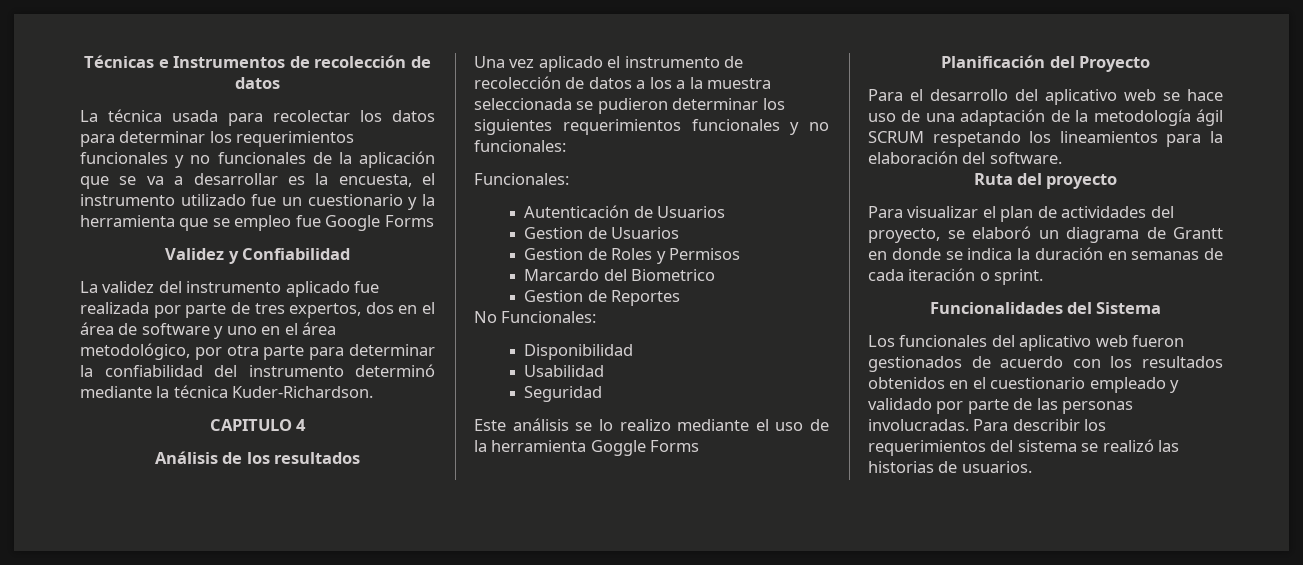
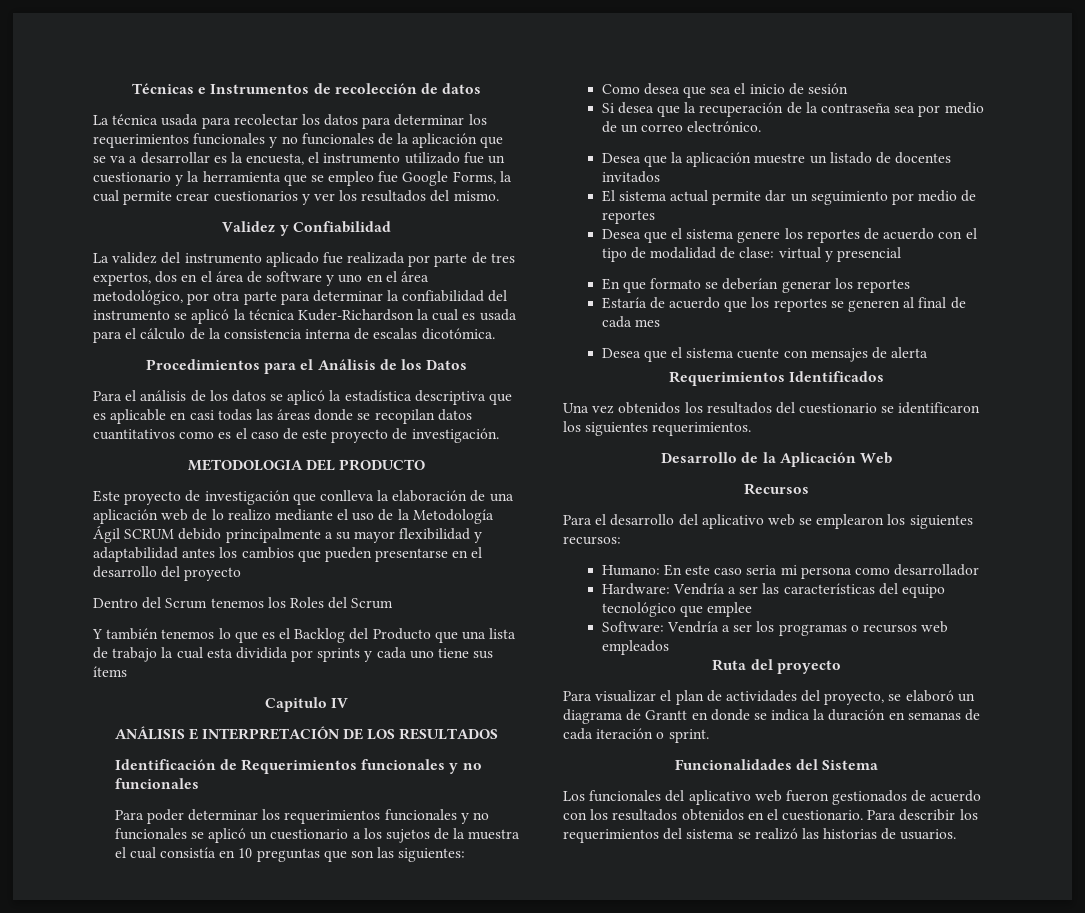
- La técnica usada para recolectar los datos para determinar los requerimientos funcionales y no funcionales de la aplicación que se va a desarrollar es la encuesta, el instrumento utilizado fue un cuestionario y la herramienta que se empleo fue Google Forms
+ La técnica usada para recolectar los datos para determinar los requerimientos funcionales y no funcionales de la aplicación que se va a desarrollar es la encuesta, el instrumento utilizado fue un cuestionario y la herramienta que se empleo fue Google Forms, la cual permite crear cuestionarios y ver los resultados del mismo.
- La validez del instrumento aplicado fue realizada por parte de tres expertos, dos en el área de software y uno en el área metodológico, por otra parte para determinar la confiabilidad del instrumento determinó mediante la técnica Kuder-Richardson.
- CAPITULO 4
- Análisis de los resultados
- Una vez aplicado el instrumento de recolección de datos a los a la muestra seleccionada se pudieron determinar los siguientes requerimientos funcionales y no funcionales:
- Funcionales:
- Autenticación de Usuarios
- Gestion de Usuarios
- Gestion de Roles y Permisos
- Marcardo del Biometrico
- Gestion de Reportes
- No Funcionales:
- Disponibilidad
- Usabilidad
- Seguridad
- Este análisis se lo realizo mediante el uso de la herramienta Goggle Forms
- Planificación del Proyecto
+ La validez del instrumento aplicado fue realizada por parte de tres expertos, dos en el área de software y uno en el área metodológico, por otra parte para determinar la confiabilidad del instrumento se aplicó la técnica Kuder-Richardson la cual es usada para el cálculo de la consistencia interna de escalas dicotómica.
+ Procedimientos para el Análisis de los Datos
+ Para el análisis de los datos se aplicó la estadística descriptiva que es aplicable en casi todas las áreas donde se recopilan datos cuantitativos como es el caso de este proyecto de investigación.
+ METODOLOGIA DEL PRODUCTO
+ Este proyecto de investigación que conlleva la elaboración de una aplicación web de lo realizo mediante el uso de la Metodología Ágil SCRUM debido principalmente a su mayor flexibilidad y adaptabilidad antes los cambios que pueden presentarse en el desarrollo del proyecto
+ Dentro del Scrum tenemos los Roles del Scrum
+ Y también tenemos lo que es el Backlog del Producto que una lista de trabajo la cual esta dividida por sprints y cada uno tiene sus ítems
+ Capitulo IV
+ ANÁLISIS E INTERPRETACIÓN DE LOS RESULTADOS
+ Identificación de Requerimientos funcionales y no funcionales
+ Para poder determinar los requerimientos funcionales y no funcionales se aplicó un cuestionario a los sujetos de la muestra el cual consistía en 10 preguntas que son las siguientes:
+ Como desea que sea el inicio de sesión
+ Si desea que la recuperación de la contraseña sea por medio de un correo electrónico.
+ Desea que la aplicación muestre un listado de docentes invitados
+ El sistema actual permite dar un seguimiento por medio de reportes
+ Desea que el sistema genere los reportes de acuerdo con el tipo de modalidad de clase: virtual y presencial
+ En que formato se deberían generar los reportes
+ Estaría de acuerdo que los reportes se generen al final de cada mes
+ Desea que el sistema cuente con mensajes de alerta
+ Requerimientos Identificados
+ Una vez obtenidos los resultados del cuestionario se identificaron los siguientes requerimientos.
+ Desarrollo de la Aplicación Web
+ Recursos
- Para el desarrollo del aplicativo web se hace uso de una adaptación de la metodología ágil SCRUM respetando los lineamientos para la elaboración del software.
+ Para el desarrollo del aplicativo web se emplearon los siguientes recursos:
+ Humano: En este caso seria mi persona como desarrollador
+ Hardware: Vendría a ser las características del equipo tecnológico que emplee
+ Software: Vendría a ser los programas o recursos web empleados
- Los funcionales del aplicativo web fueron gestionados de acuerdo con los resultados obtenidos en el cuestionario empleado y validado por parte de las personas involucradas.
+ Los funcionales del aplicativo web fueron gestionados de acuerdo con los resultados obtenidos en el cuestionario.

